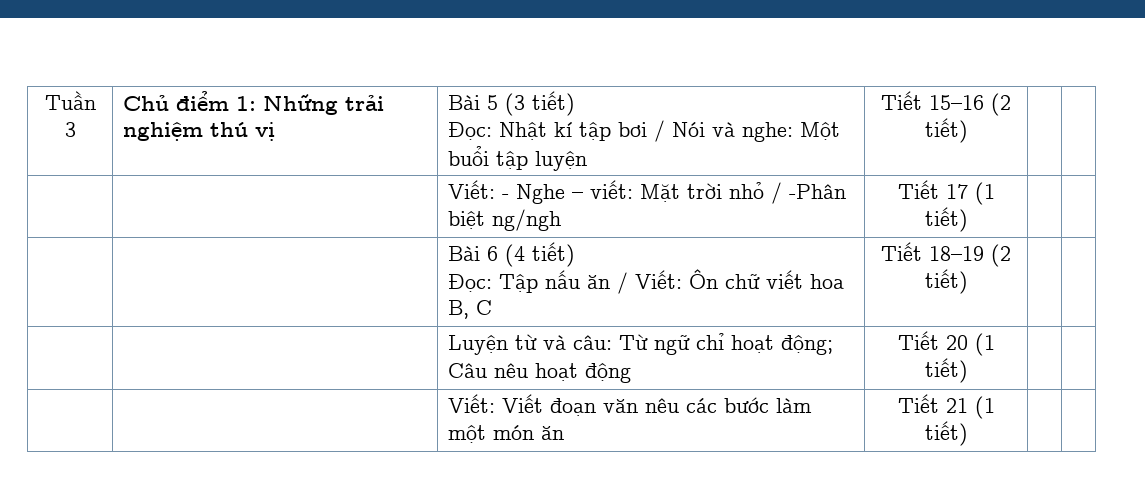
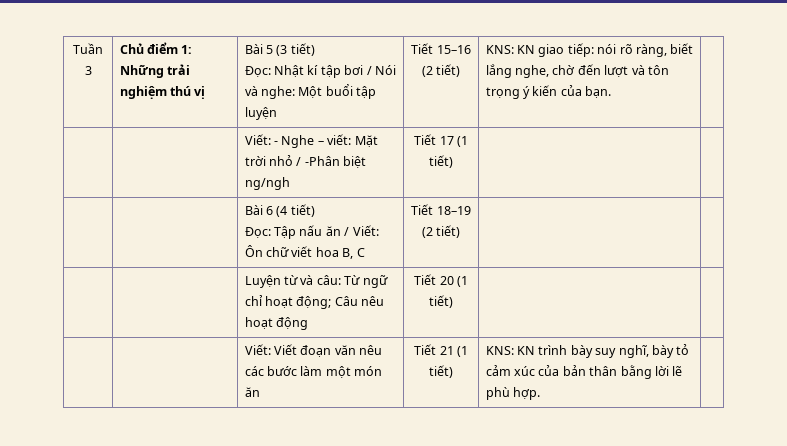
+ KNS: KN giao tiếp: nói rõ ràng, biết lắng nghe, chờ đến lượt và tôn trọng ý kiến của bạn.
- | | Viết: Viết đoạn văn nêu các bước làm một món ăn | Tiết 21 (1 tiết) | |
+ | | Viết: Viết đoạn văn nêu các bước làm một món ăn | Tiết 21 (1 tiết) | KNS: KN trình bày suy nghĩ, bày tỏ cảm xúc của bản thân bằng lời lẽ phù hợp. |

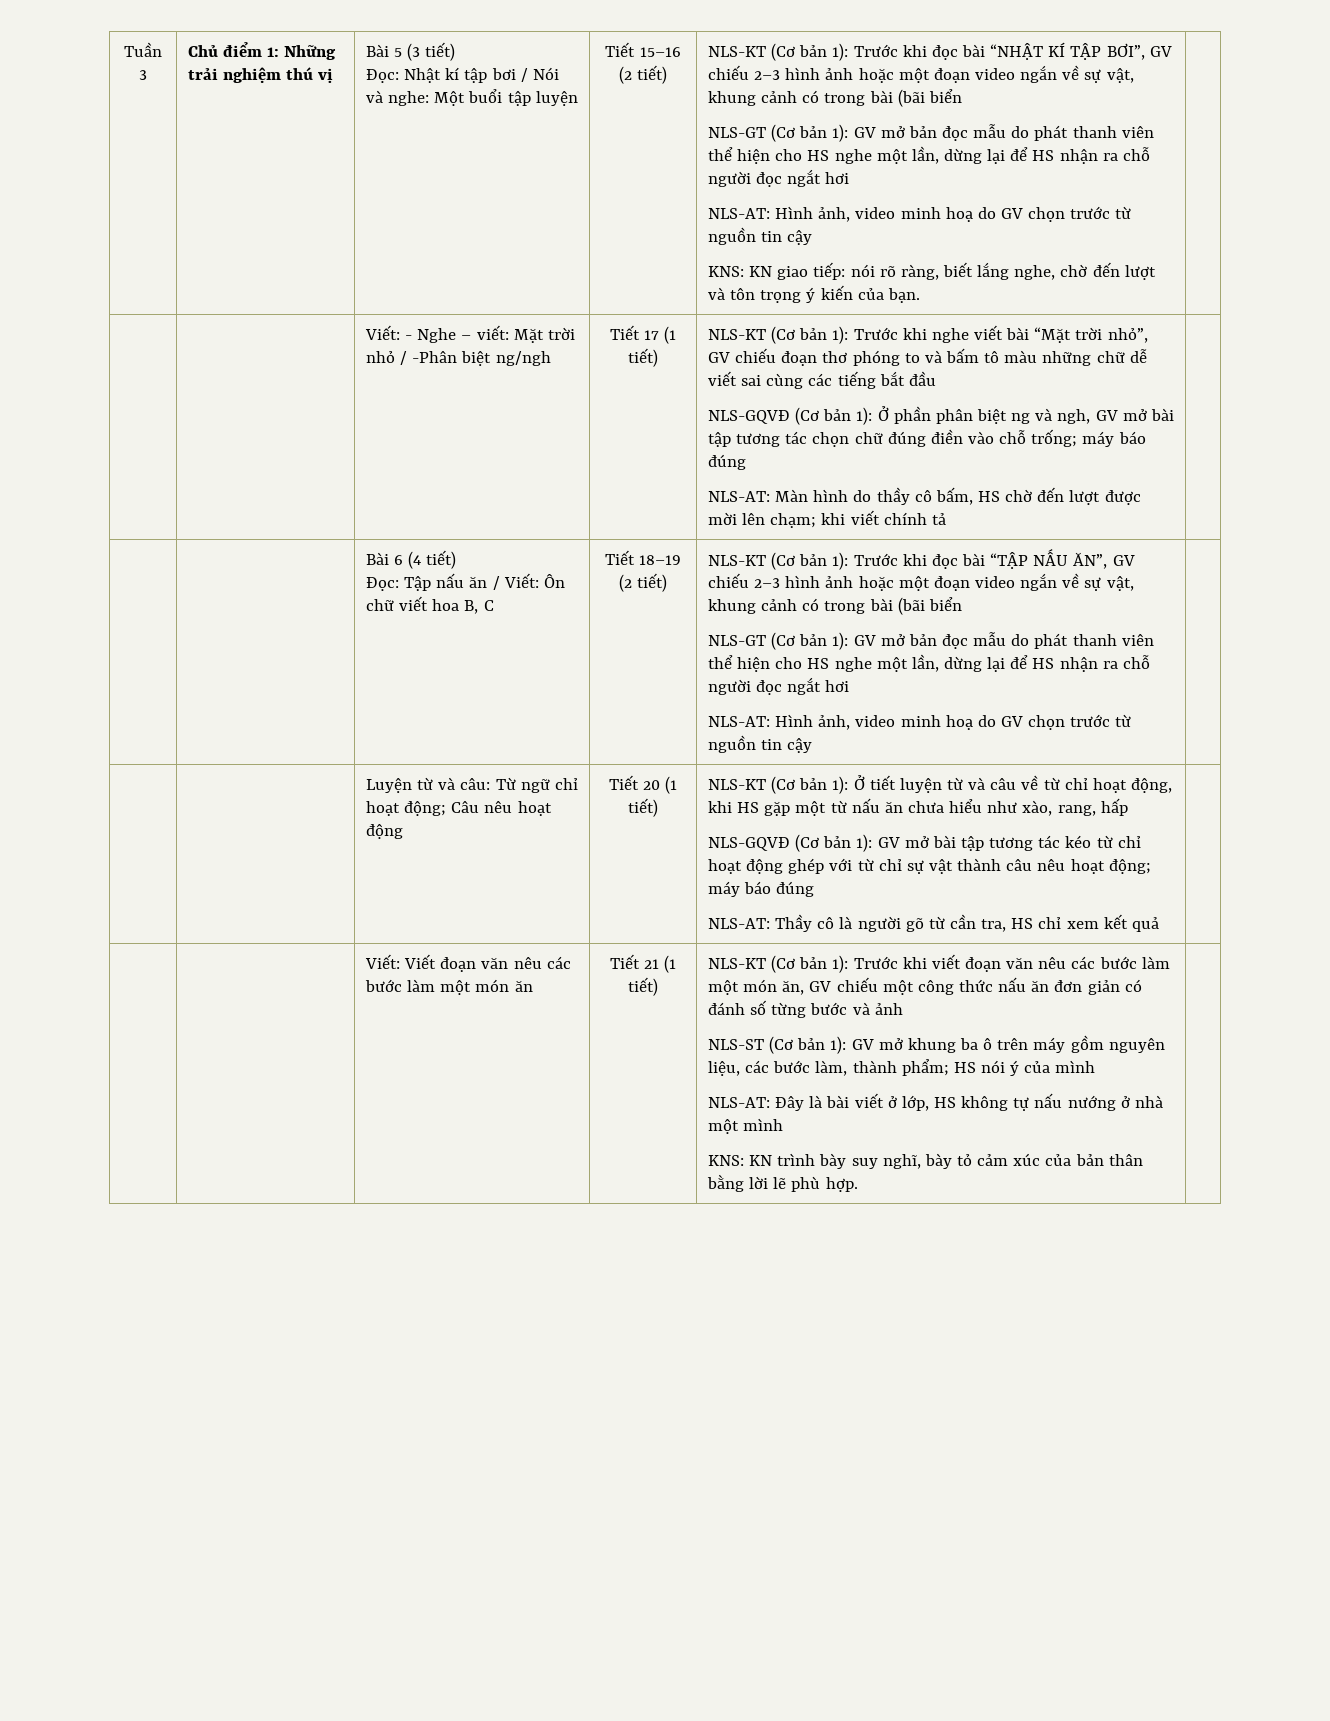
+ NLS-KT (Cơ bản 1): Trước khi đọc bài “NHẬT KÍ TẬP BƠI”, GV chiếu 2–3 hình ảnh hoặc một đoạn video ngắn về sự vật, khung cảnh có trong bài (bãi biển
+ NLS-GT (Cơ bản 1): GV mở bản đọc mẫu do phát thanh viên thể hiện cho HS nghe một lần, dừng lại để HS nhận ra chỗ người đọc ngắt hơi
+ NLS-AT: Hình ảnh, video minh hoạ do GV chọn trước từ nguồn tin cậy
+ NLS-KT (Cơ bản 1): Trước khi nghe viết bài “Mặt trời nhỏ”, GV chiếu đoạn thơ phóng to và bấm tô màu những chữ dễ viết sai cùng các tiếng bắt đầu
+ NLS-GQVĐ (Cơ bản 1): Ở phần phân biệt ng và ngh, GV mở bài tập tương tác chọn chữ đúng điền vào chỗ trống; máy báo đúng
+ NLS-AT: Màn hình do thầy cô bấm, HS chờ đến lượt được mời lên chạm; khi viết chính tả
+ NLS-KT (Cơ bản 1): Trước khi đọc bài “TẬP NẤU ĂN”, GV chiếu 2–3 hình ảnh hoặc một đoạn video ngắn về sự vật, khung cảnh có trong bài (bãi biển
+ NLS-GT (Cơ bản 1): GV mở bản đọc mẫu do phát thanh viên thể hiện cho HS nghe một lần, dừng lại để HS nhận ra chỗ người đọc ngắt hơi
+ NLS-AT: Hình ảnh, video minh hoạ do GV chọn trước từ nguồn tin cậy
+ NLS-KT (Cơ bản 1): Ở tiết luyện từ và câu về từ chỉ hoạt động, khi HS gặp một từ nấu ăn chưa hiểu như xào, rang, hấp
+ NLS-GQVĐ (Cơ bản 1): GV mở bài tập tương tác kéo từ chỉ hoạt động ghép với từ chỉ sự vật thành câu nêu hoạt động; máy báo đúng
+ NLS-AT: Thầy cô là người gõ từ cần tra, HS chỉ xem kết quả
+ NLS-KT (Cơ bản 1): Trước khi viết đoạn văn nêu các bước làm một món ăn, GV chiếu một công thức nấu ăn đơn giản có đánh số từng bước và ảnh
+ NLS-ST (Cơ bản 1): GV mở khung ba ô trên máy gồm nguyên liệu, các bước làm, thành phẩm; HS nói ý của mình
+ NLS-AT: Đây là bài viết ở lớp, HS không tự nấu nướng ở nhà một mình

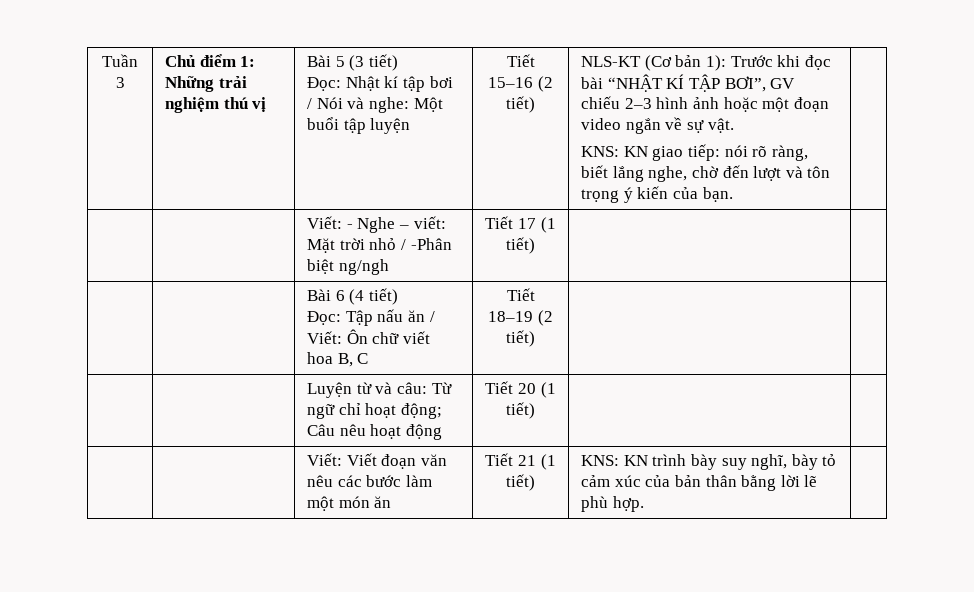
- NLS-KT (Cơ bản 1): Trước khi đọc bài “NHẬT KÍ TẬP BƠI”, GV chiếu 2–3 hình ảnh hoặc một đoạn video ngắn về sự vật, khung cảnh có trong bài (bãi biển
- NLS-GT (Cơ bản 1): GV mở bản đọc mẫu do phát thanh viên thể hiện cho HS nghe một lần, dừng lại để HS nhận ra chỗ người đọc ngắt hơi
- NLS-AT: Hình ảnh, video minh hoạ do GV chọn trước từ nguồn tin cậy
+ NLS-KT (Cơ bản 1): Trước khi đọc bài “NHẬT KÍ TẬP BƠI”, GV chiếu 2–3 hình ảnh hoặc một đoạn video ngắn về sự vật.
- NLS-KT (Cơ bản 1): Trước khi nghe viết bài “Mặt trời nhỏ”, GV chiếu đoạn thơ phóng to và bấm tô màu những chữ dễ viết sai cùng các tiếng bắt đầu
- NLS-GQVĐ (Cơ bản 1): Ở phần phân biệt ng và ngh, GV mở bài tập tương tác chọn chữ đúng điền vào chỗ trống; máy báo đúng
- NLS-AT: Màn hình do thầy cô bấm, HS chờ đến lượt được mời lên chạm; khi viết chính tả
- NLS-KT (Cơ bản 1): Trước khi đọc bài “TẬP NẤU ĂN”, GV chiếu 2–3 hình ảnh hoặc một đoạn video ngắn về sự vật, khung cảnh có trong bài (bãi biển
- NLS-GT (Cơ bản 1): GV mở bản đọc mẫu do phát thanh viên thể hiện cho HS nghe một lần, dừng lại để HS nhận ra chỗ người đọc ngắt hơi
- NLS-AT: Hình ảnh, video minh hoạ do GV chọn trước từ nguồn tin cậy
- NLS-KT (Cơ bản 1): Ở tiết luyện từ và câu về từ chỉ hoạt động, khi HS gặp một từ nấu ăn chưa hiểu như xào, rang, hấp
- NLS-GQVĐ (Cơ bản 1): GV mở bài tập tương tác kéo từ chỉ hoạt động ghép với từ chỉ sự vật thành câu nêu hoạt động; máy báo đúng
- NLS-AT: Thầy cô là người gõ từ cần tra, HS chỉ xem kết quả
- NLS-KT (Cơ bản 1): Trước khi viết đoạn văn nêu các bước làm một món ăn, GV chiếu một công thức nấu ăn đơn giản có đánh số từng bước và ảnh
- NLS-ST (Cơ bản 1): GV mở khung ba ô trên máy gồm nguyên liệu, các bước làm, thành phẩm; HS nói ý của mình
- NLS-AT: Đây là bài viết ở lớp, HS không tự nấu nướng ở nhà một mình

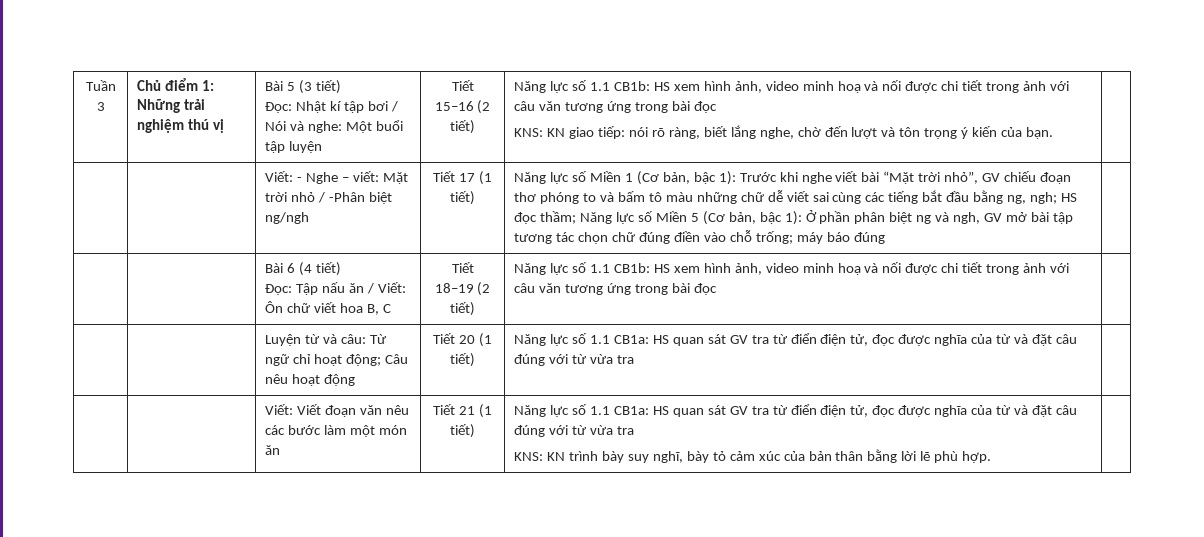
- Tiết 15–16 (2 tiết) | NLS-KT (Cơ bản 1): Trước khi đọc bài “NHẬT KÍ TẬP BƠI”, GV chiếu 2–3 hình ảnh hoặc một đoạn video ngắn về sự vật.
+ Tiết 15–16 (2 tiết) | Năng lực số 1.1 CB1b: HS xem hình ảnh, video minh hoạ và nối được chi tiết trong ảnh với câu văn tương ứng trong bài đọc
+ Năng lực số Miền 1 (Cơ bản, bậc 1): Trước khi nghe viết bài “Mặt trời nhỏ”, GV chiếu đoạn thơ phóng to và bấm tô màu những chữ dễ viết sai cùng các tiếng bắt đầu bằng ng, ngh; HS đọc thầm; Năng lực số Miền 5 (Cơ bản, bậc 1): Ở phần phân biệt ng và ngh, GV mở bài tập tương tác chọn chữ đúng điền vào chỗ trống; máy báo đúng
- Tiết 18–19 (2 tiết)
+ Tiết 18–19 (2 tiết) | Năng lực số 1.1 CB1b: HS xem hình ảnh, video minh hoạ và nối được chi tiết trong ảnh với câu văn tương ứng trong bài đọc
- Tiết 20 (1 tiết)
+ Tiết 20 (1 tiết) | Năng lực số 1.1 CB1a: HS quan sát GV tra từ điển điện tử, đọc được nghĩa của từ và đặt câu đúng với từ vừa tra
- Tiết 21 (1 tiết)
+ Tiết 21 (1 tiết) | Năng lực số 1.1 CB1a: HS quan sát GV tra từ điển điện tử, đọc được nghĩa của từ và đặt câu đúng với từ vừa tra

